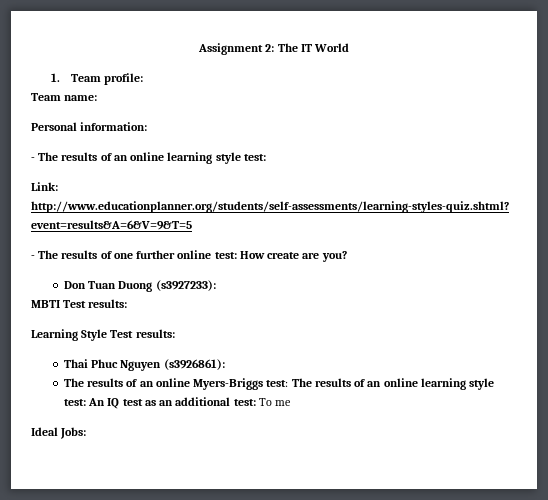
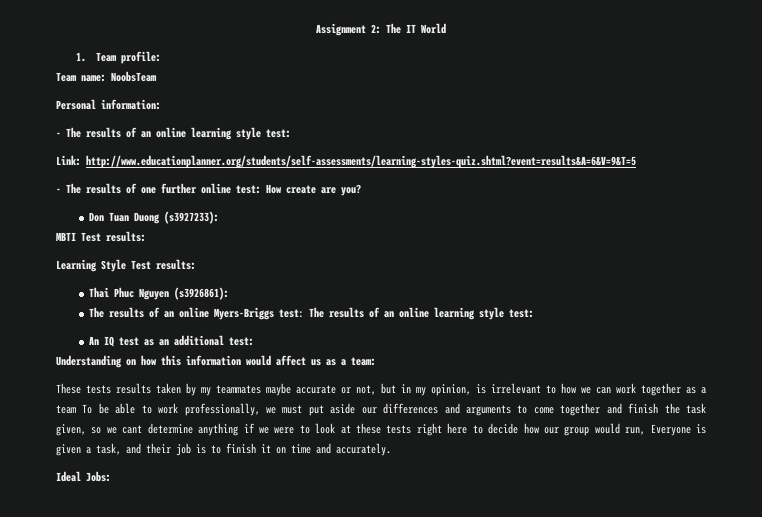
- Team name:
+ Team name: NoobsTeam
- The results of an online Myers-Briggs test: The results of an online learning style test: An IQ test as an additional test: To me
+ The results of an online Myers-Briggs test: The results of an online learning style test:
+ An IQ test as an additional test:
+ Understanding on how this information would affect us as a team:
+ These tests results taken by my teammates maybe accurate or not, but in my opinion, is irrelevant to how we can work together as a team To be able to work professionally, we must put aside our differences and arguments to come together and finish the task given, so we cant determine anything if we were to look at these tests right here to decide how our group would run, Everyone is given a task, and their job is to finish it on time and accurately.

